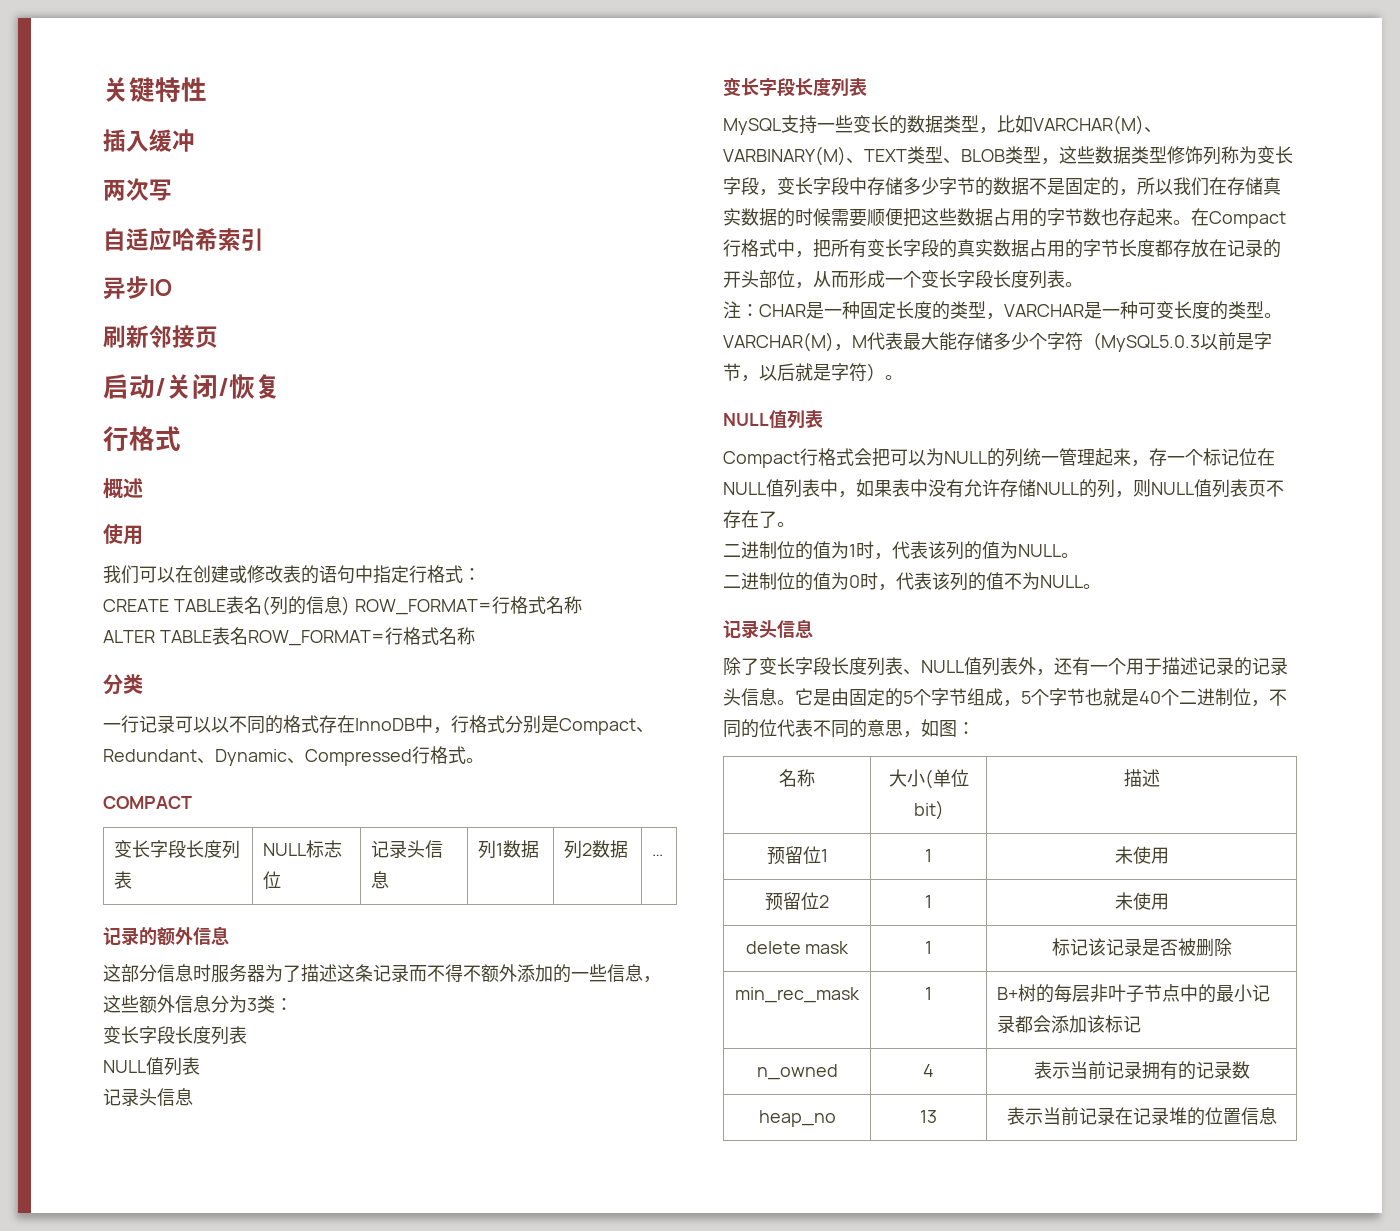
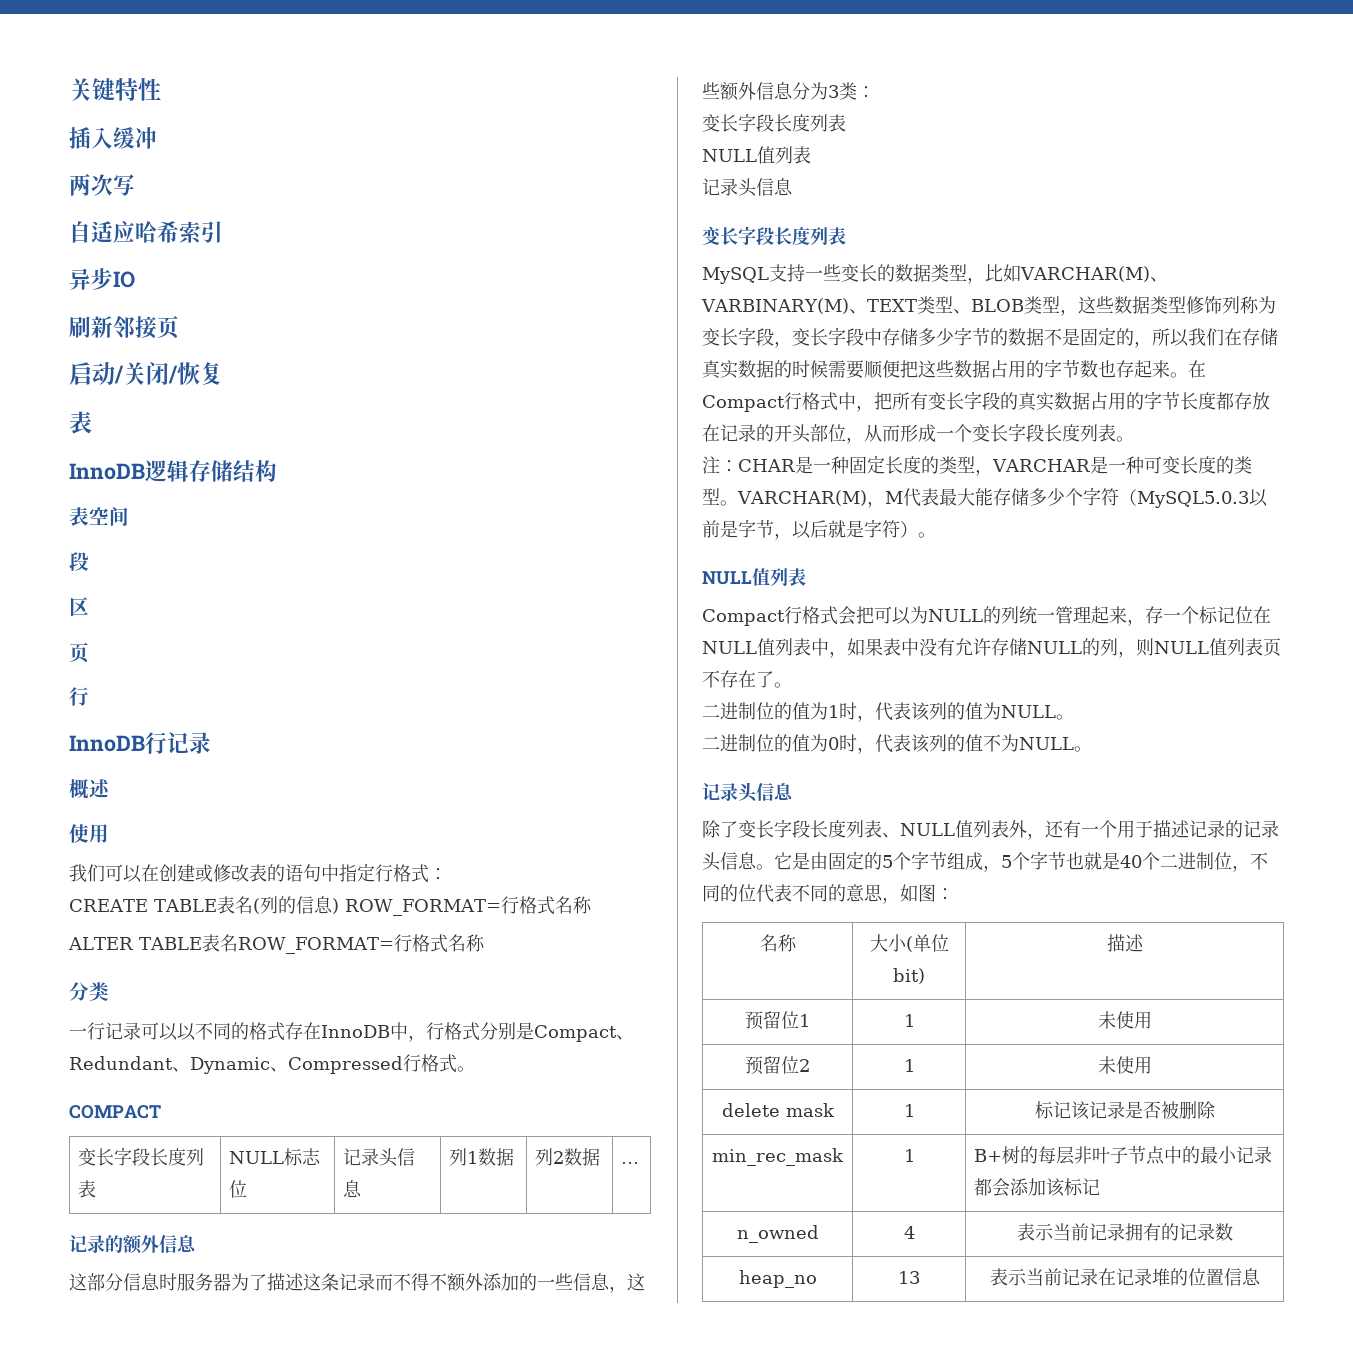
  启动/关闭/恢复
- 行格式
+ 表
+ InnoDB逻辑存储结构
+ 表空间
+ 段
+ 区
+ 页
+ 行
+ InnoDB行记录

